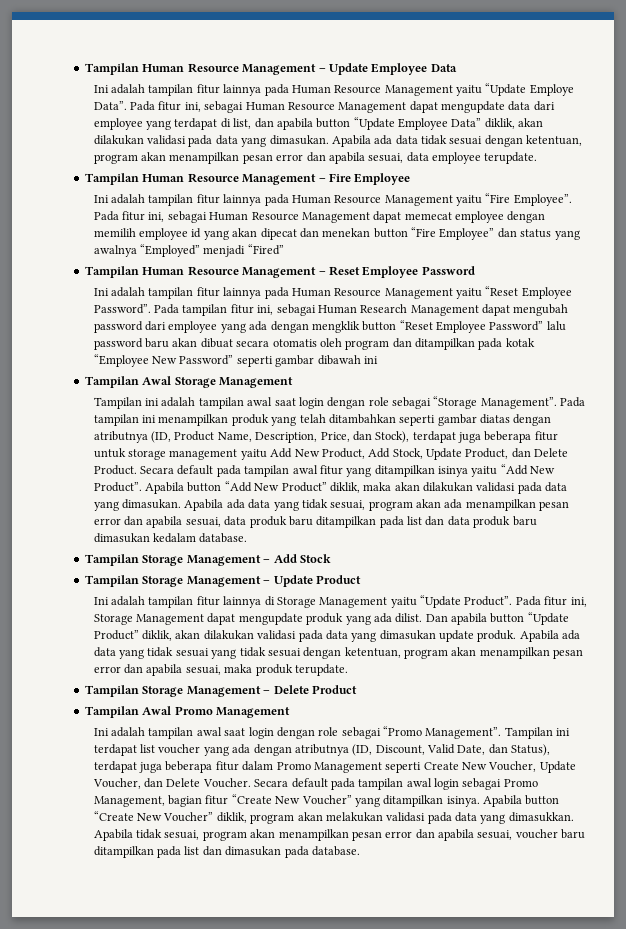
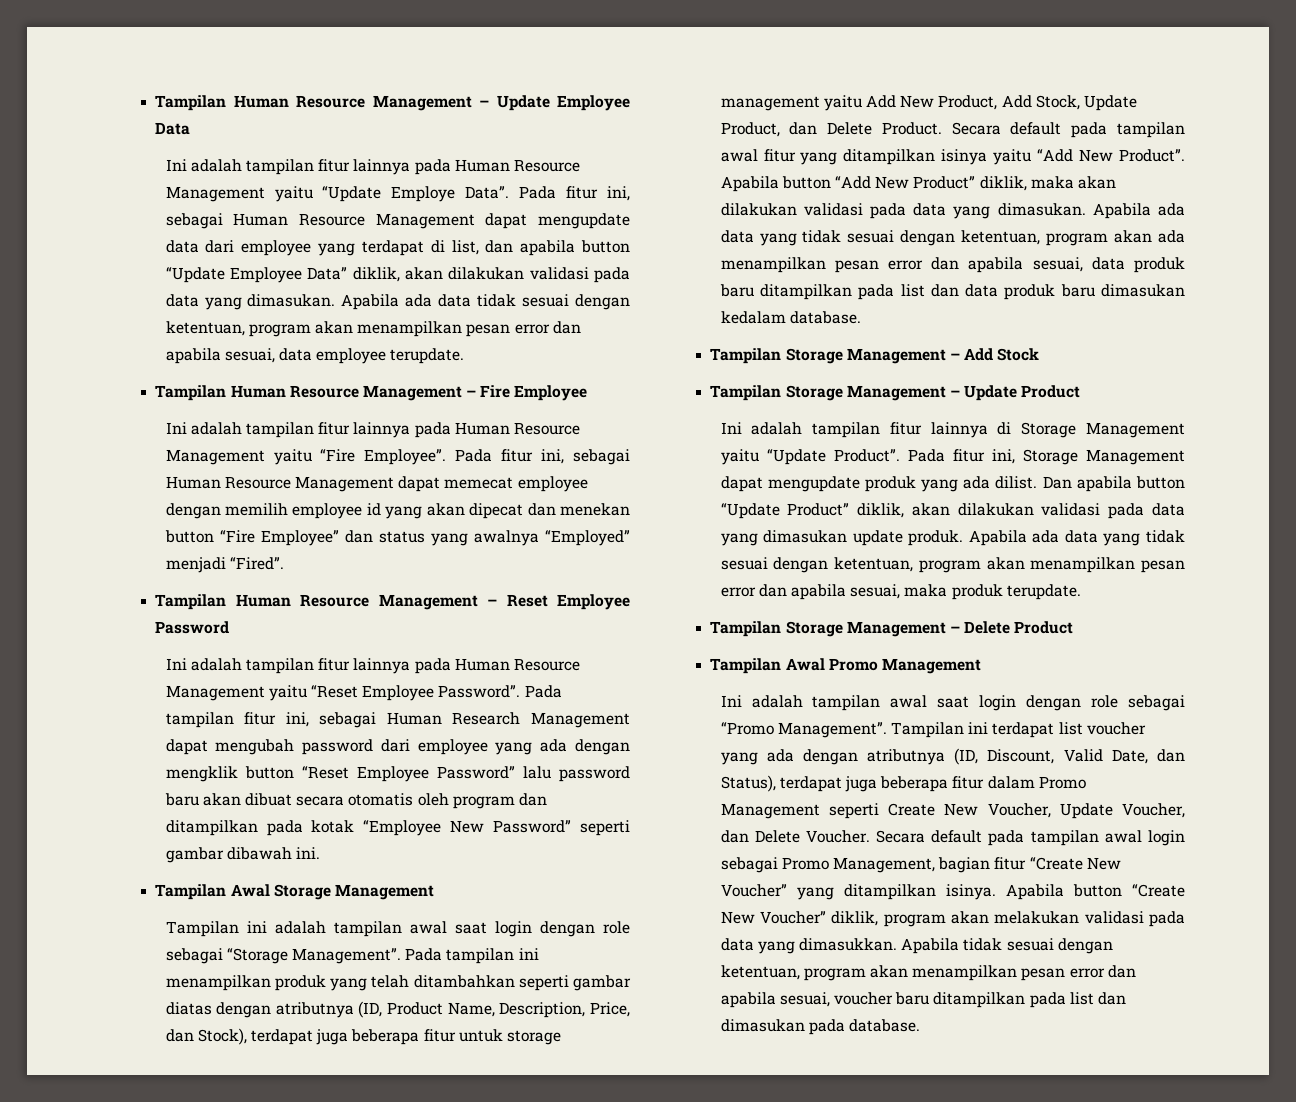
- Pada fitur ini, sebagai Human Resource Management dapat memecat employee dengan memilih employee id yang akan dipecat dan menekan button “Fire Employee” dan status yang awalnya “Employed” menjadi “Fired”
+ Pada fitur ini, sebagai Human Resource Management dapat memecat employee dengan memilih employee id yang akan dipecat dan menekan button “Fire Employee” dan status yang awalnya “Employed” menjadi “Fired”.
- Pada tampilan fitur ini, sebagai Human Research Management dapat mengubah password dari employee yang ada dengan mengklik button “Reset Employee Password” lalu password baru akan dibuat secara otomatis oleh program dan ditampilkan pada kotak “Employee New Password” seperti gambar dibawah ini
+ Pada tampilan fitur ini, sebagai Human Research Management dapat mengubah password dari employee yang ada dengan mengklik button “Reset Employee Password” lalu password baru akan dibuat secara otomatis oleh program dan ditampilkan pada kotak “Employee New Password” seperti gambar dibawah ini.
- Apabila ada data yang tidak sesuai, program akan ada menampilkan pesan error dan apabila sesuai, data produk baru ditampilkan pada list dan data produk baru dimasukan kedalam database.
+ Apabila ada data yang tidak sesuai dengan ketentuan, program akan ada menampilkan pesan error dan apabila sesuai, data produk baru ditampilkan pada list dan data produk baru dimasukan kedalam database.
- Apabila ada data yang tidak sesuai yang tidak sesuai dengan ketentuan, program akan menampilkan pesan error dan apabila sesuai, maka produk terupdate.
+ Apabila ada data yang tidak sesuai dengan ketentuan, program akan menampilkan pesan error dan apabila sesuai, maka produk terupdate.
- Apabila tidak sesuai, program akan menampilkan pesan error dan apabila sesuai, voucher baru ditampilkan pada list dan dimasukan pada database.
+ Apabila tidak sesuai dengan ketentuan, program akan menampilkan pesan error dan apabila sesuai, voucher baru ditampilkan pada list dan dimasukan pada database.

